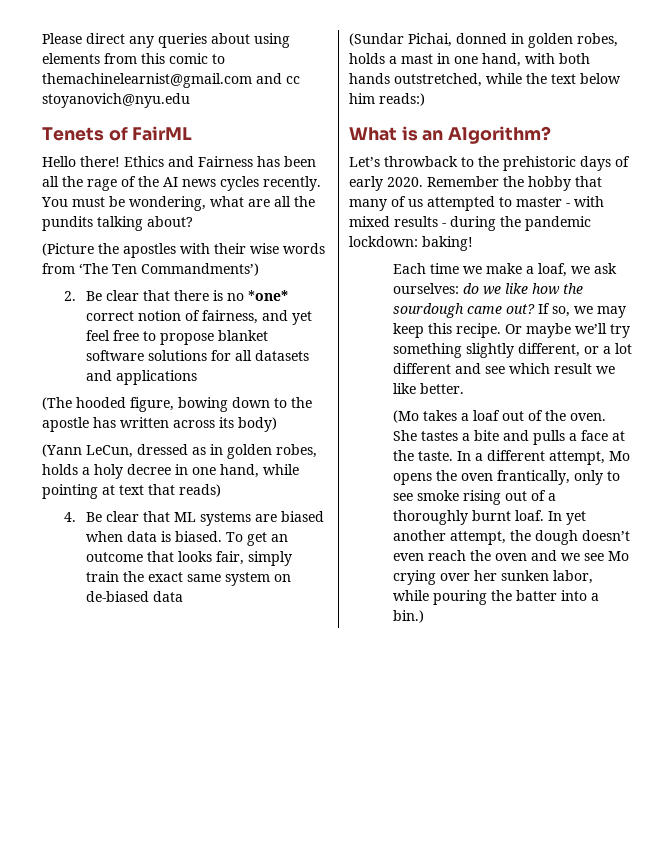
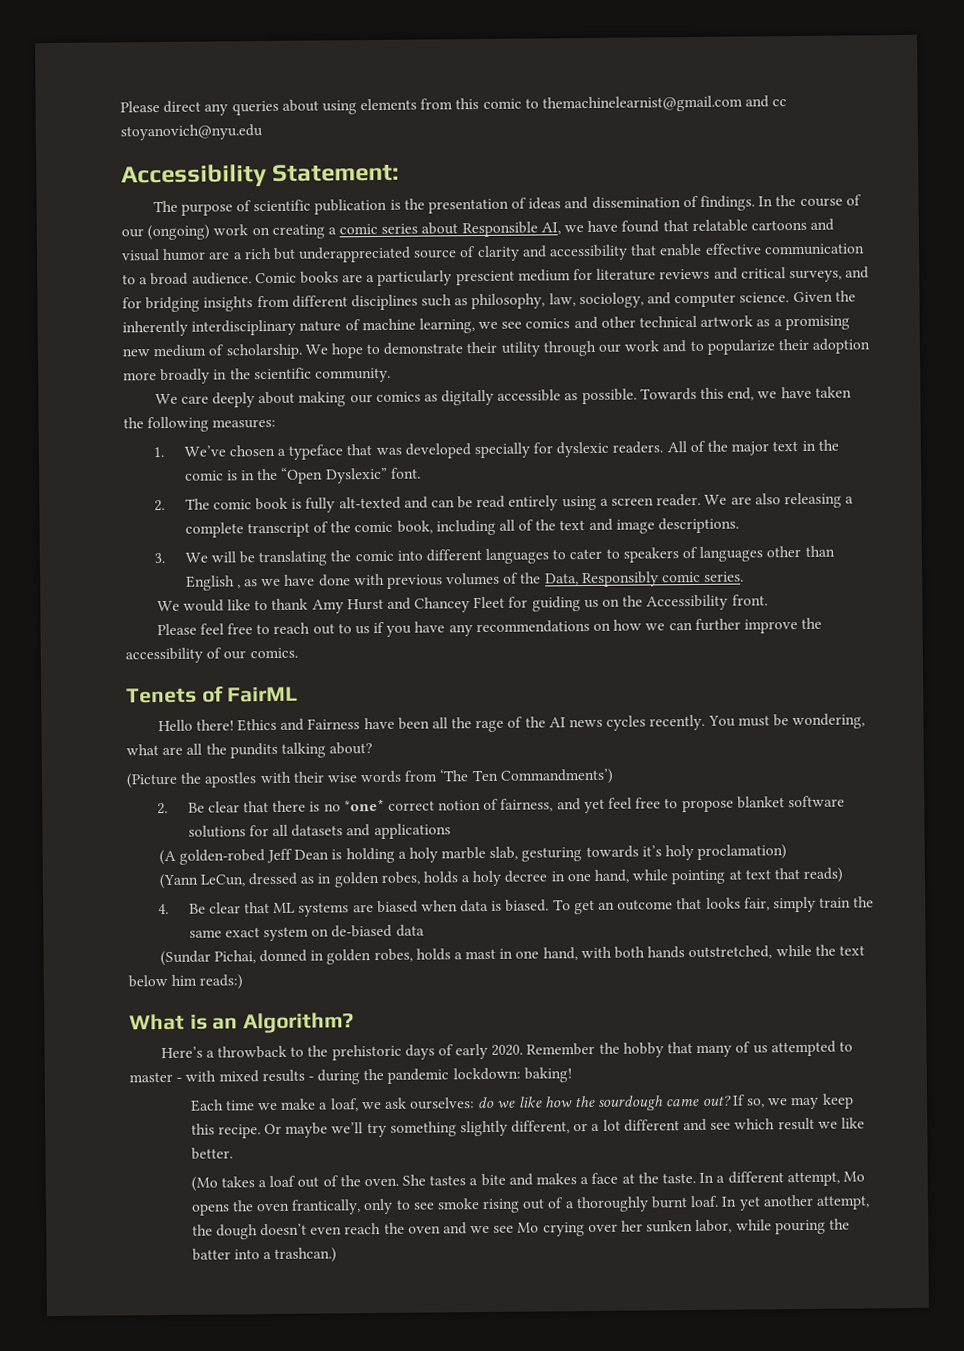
+ Accessibility Statement:
+ The purpose of scientific publication is the presentation of ideas and dissemination of findings. In the course of our (ongoing) work on creating a comic series about Responsible AI, we have found that relatable cartoons and visual humor are a rich but underappreciated source of clarity and accessibility that enable effective communication to a broad audience. Comic books are a particularly prescient medium for literature reviews and critical surveys, and for bridging insights from different disciplines such as philosophy, law, sociology, and computer science. Given the inherently interdisciplinary nature of machine learning, we see comics and other technical artwork as a promising new medium of scholarship. We hope to demonstrate their utility through our work and to popularize their adoption more broadly in the scientific community.
+ We care deeply about making our comics as digitally accessible as possible. Towards this end, we have taken the following measures:
+ 1. We’ve chosen a typeface that was developed specially for dyslexic readers. All of the major text in the comic is in the “Open Dyslexic” font.
+ 2. The comic book is fully alt-texted and can be read entirely using a screen reader. We are also releasing a complete transcript of the comic book, including all of the text and image descriptions.
+ 3. We will be translating the comic into different languages to cater to speakers of languages other than English , as we have done with previous volumes of the Data, Responsibly comic series.
+ We would like to thank Amy Hurst and Chancey Fleet for guiding us on the Accessibility front.
+ Please feel free to reach out to us if you have any recommendations on how we can further improve the accessibility of our comics.
- Ethics and Fairness has been all the rage of the AI news cycles recently.
+ Ethics and Fairness have been all the rage of the AI news cycles recently.
- (The hooded figure, bowing down to the apostle has written across its body)
+ (A golden-robed Jeff Dean is holding a holy marble slab, gesturing towards it’s holy proclamation)
- To get an outcome that looks fair, simply train the exact same system on de-biased data
+ To get an outcome that looks fair, simply train the same exact system on de-biased data
- Let’s throwback to the prehistoric days of early 2020.
+ Here’s a throwback to the prehistoric days of early 2020.
- She tastes a bite and pulls a face at the taste.
+ She tastes a bite and makes a face at the taste.
- In yet another attempt, the dough doesn’t even reach the oven and we see Mo crying over her sunken labor, while pouring the batter into a bin.)
+ In yet another attempt, the dough doesn’t even reach the oven and we see Mo crying over her sunken labor, while pouring the batter into a trashcan.)

